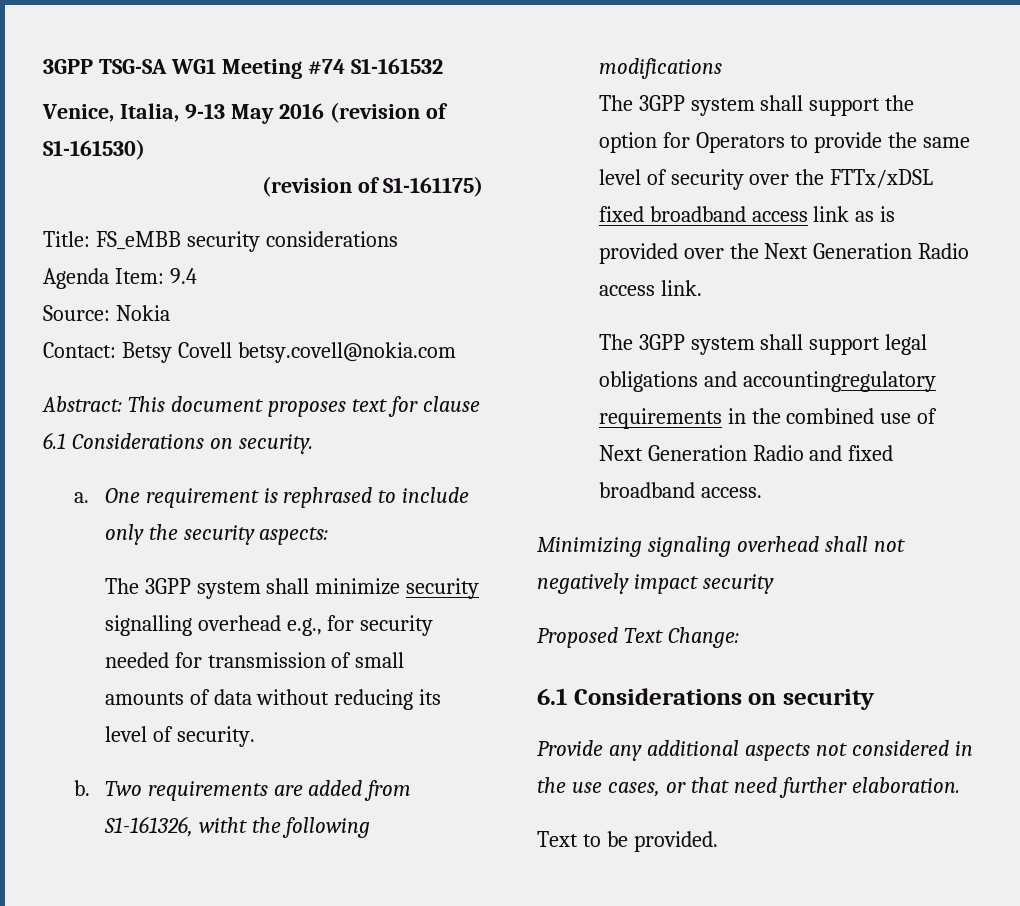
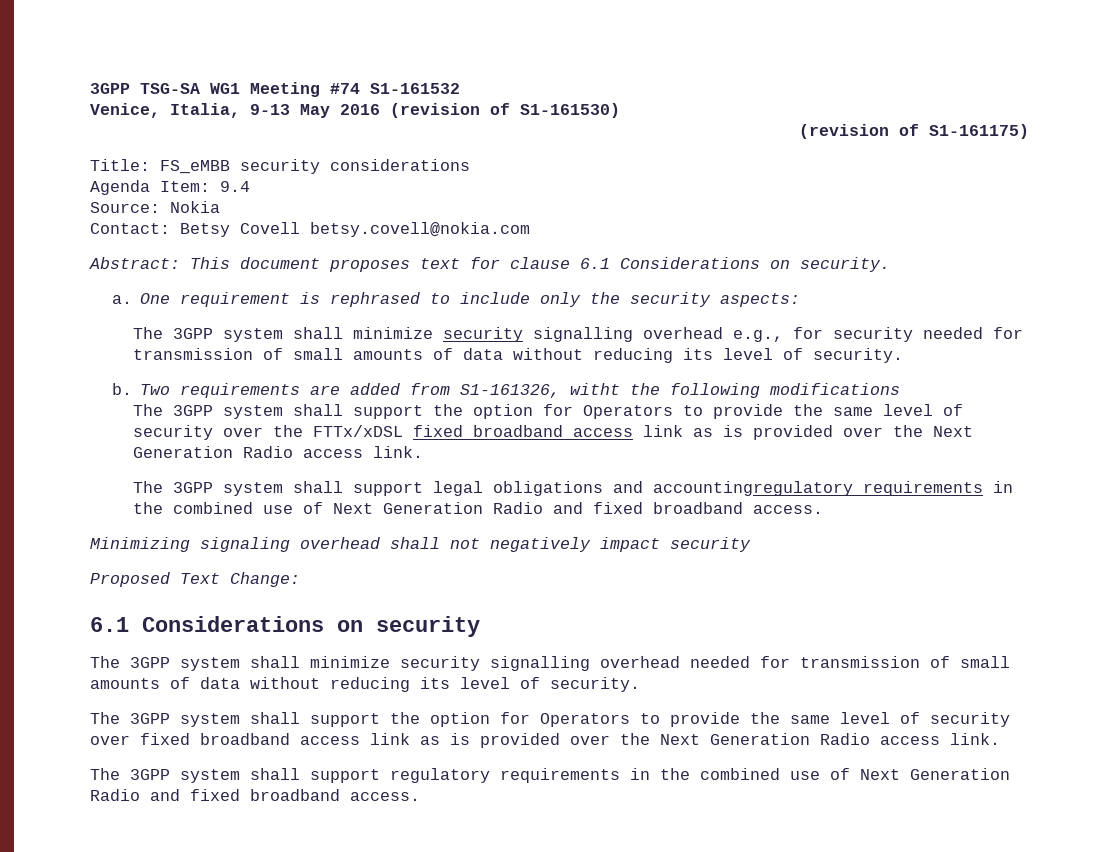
- Provide any additional aspects not considered in the use cases, or that need further elaboration.
- Text to be provided.
+ The 3GPP system shall minimize security signalling overhead needed for transmission of small amounts of data without reducing its level of security.
+ The 3GPP system shall support the option for Operators to provide the same level of security over fixed broadband access link as is provided over the Next Generation Radio access link.
+ The 3GPP system shall support regulatory requirements in the combined use of Next Generation Radio and fixed broadband access.

